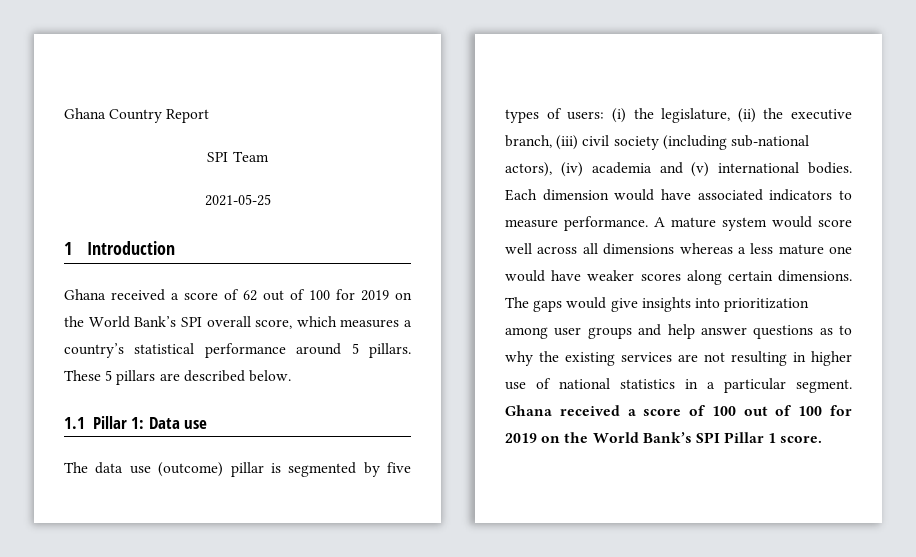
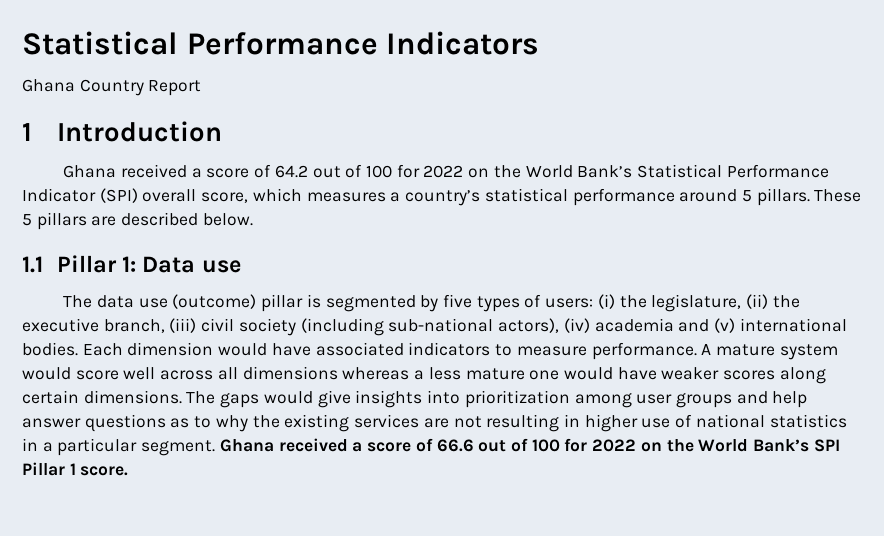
+ Statistical Performance Indicators
- SPI Team
- 2021-05-25
- Ghana received a score of 62 out of 100 for 2019 on the World Bank’s SPI overall score, which measures a country’s statistical performance around 5 pillars.
+ Ghana received a score of 64.2 out of 100 for 2022 on the World Bank’s Statistical Performance Indicator (SPI) overall score, which measures a country’s statistical performance around 5 pillars.
- Ghana received a score of 100 out of 100 for 2019 on the World Bank’s SPI Pillar 1 score.
+ Ghana received a score of 66.6 out of 100 for 2022 on the World Bank’s SPI Pillar 1 score.

